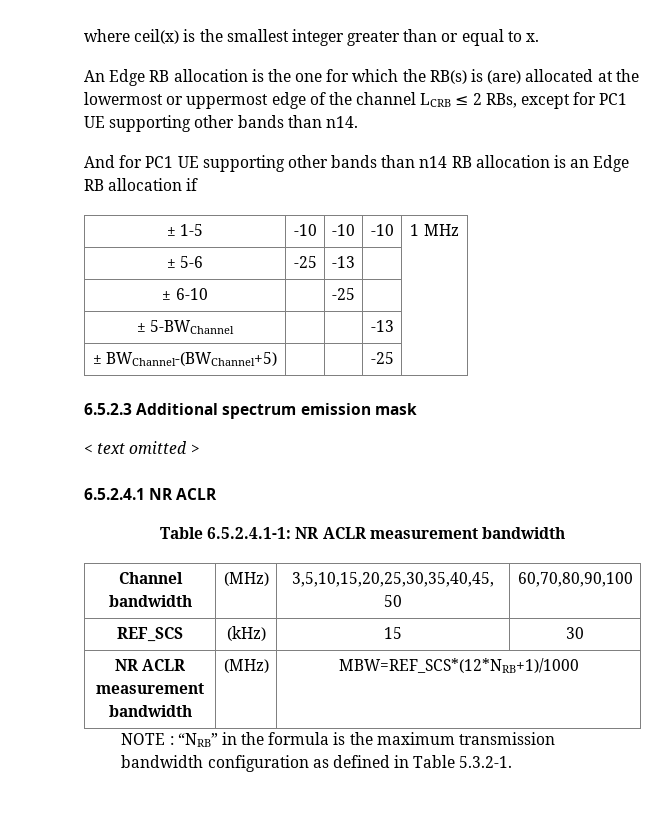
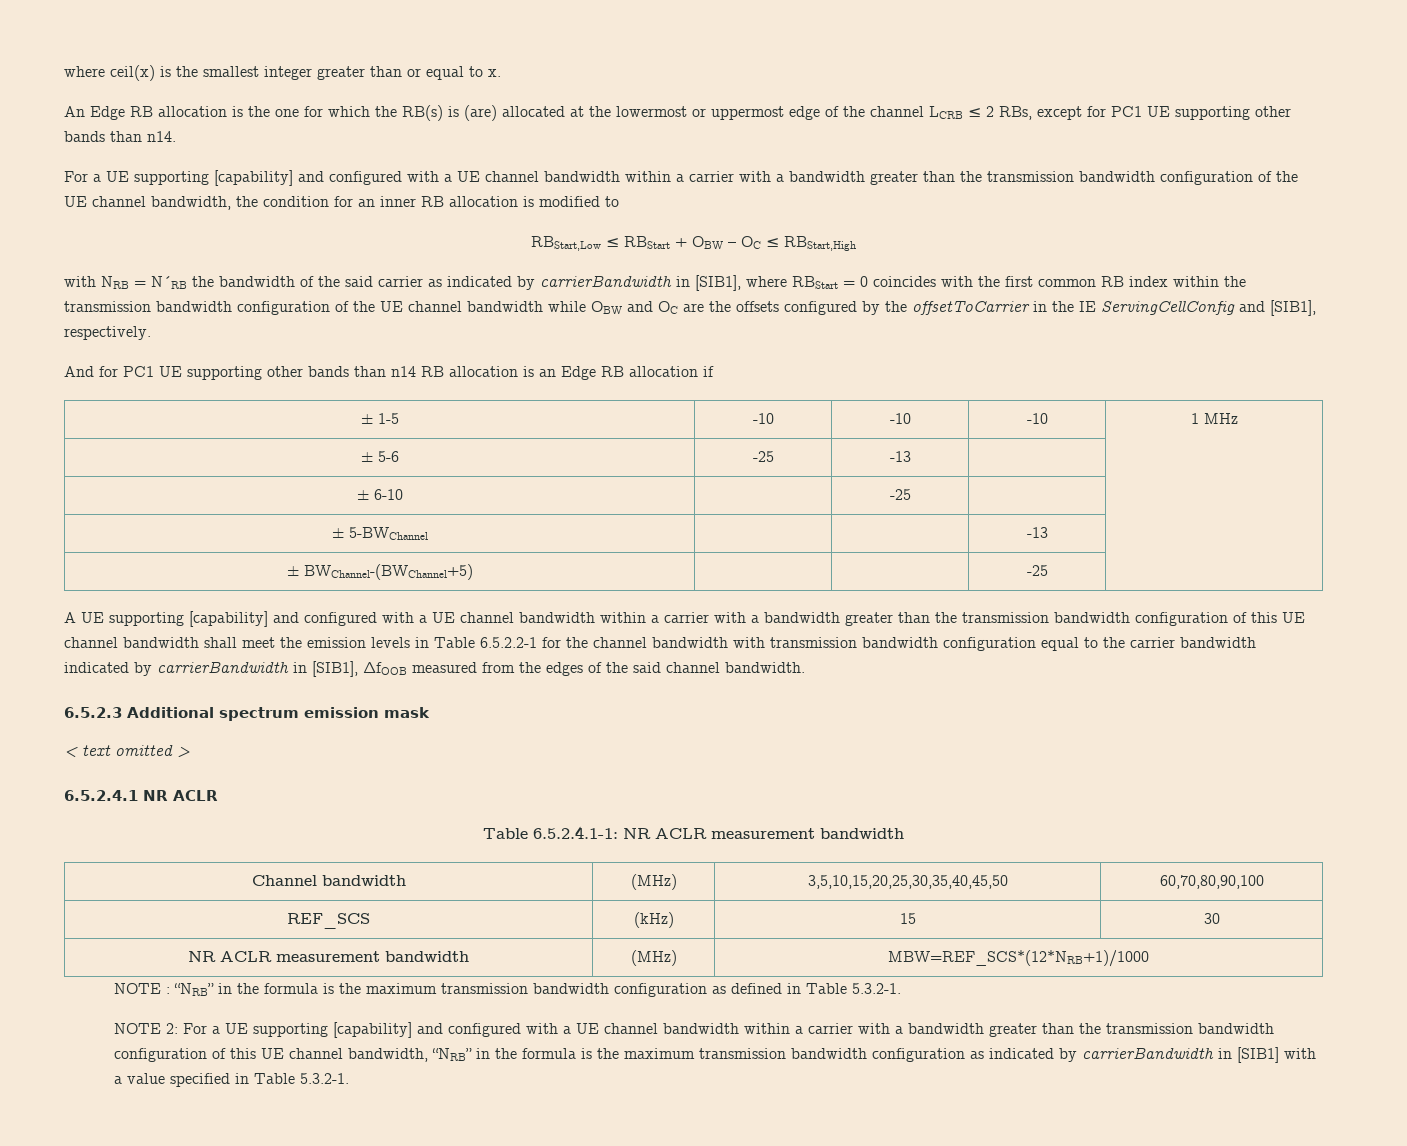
+ For a UE supporting [capability] and configured with a UE channel bandwidth within a carrier with a bandwidth greater than the transmission bandwidth configuration of the UE channel bandwidth, the condition for an inner RB allocation is modified to
+ RBStart,Low ≤ RBStart + OBW – OC ≤ RBStart,High
+ with NRB = N´RB the bandwidth of the said carrier as indicated by carrierBandwidth in [SIB1], where RBStart = 0 coincides with the first common RB index within the transmission bandwidth configuration of the UE channel bandwidth while OBW and OC are the offsets configured by the offsetToCarrier in the IE ServingCellConfig and [SIB1], respectively.
+ A UE supporting [capability] and configured with a UE channel bandwidth within a carrier with a bandwidth greater than the transmission bandwidth configuration of this UE channel bandwidth shall meet the emission levels in Table 6.5.2.2-1 for the channel bandwidth with transmission bandwidth configuration equal to the carrier bandwidth indicated by carrierBandwidth in [SIB1], ΔfOOB measured from the edges of the said channel bandwidth.
+ NOTE 2: For a UE supporting [capability] and configured with a UE channel bandwidth within a carrier with a bandwidth greater than the transmission bandwidth configuration of this UE channel bandwidth, “NRB” in the formula is the maximum transmission bandwidth configuration as indicated by carrierBandwidth in [SIB1] with a value specified in Table 5.3.2-1.

